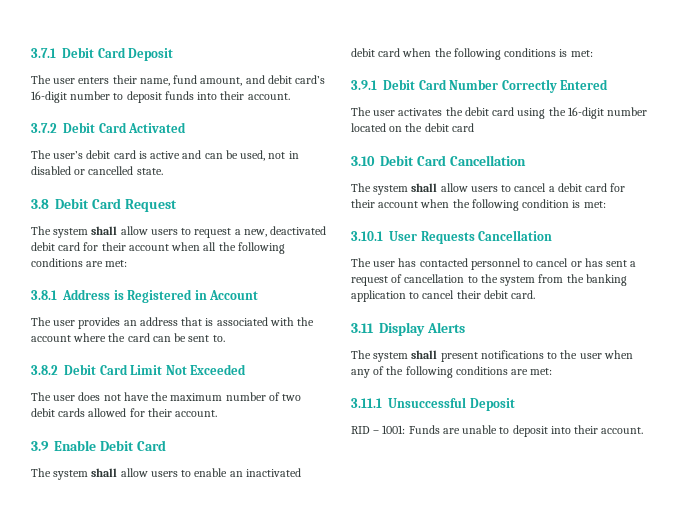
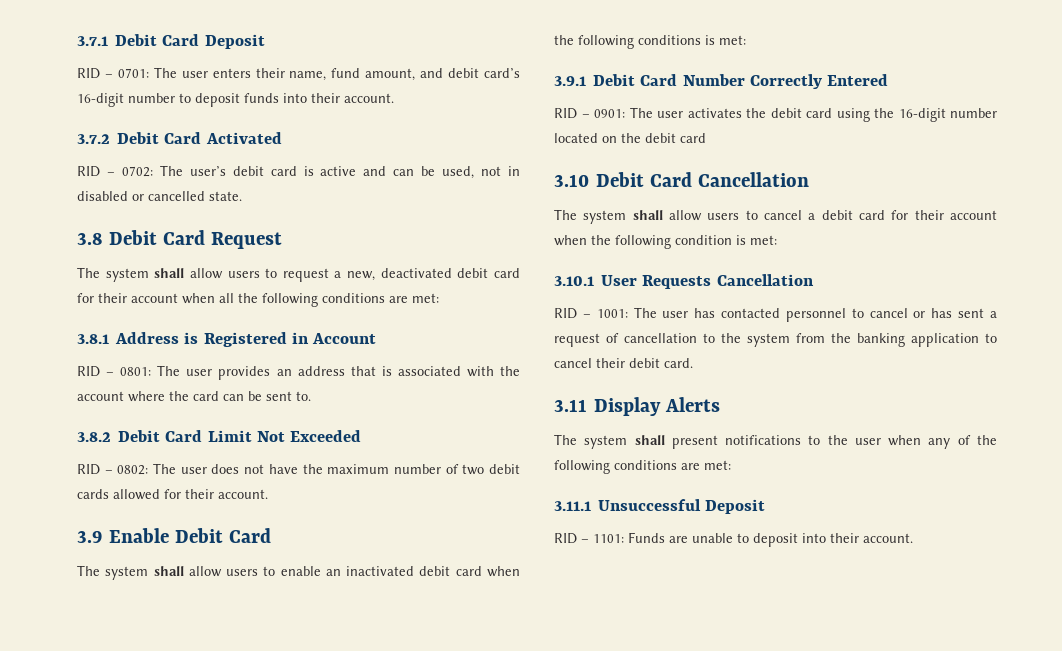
- The user enters their name, fund amount, and debit card’s 16-digit number to deposit funds into their account.
+ RID – 0701: The user enters their name, fund amount, and debit card’s 16-digit number to deposit funds into their account.
- The user’s debit card is active and can be used, not in disabled or cancelled state.
+ RID – 0702: The user’s debit card is active and can be used, not in disabled or cancelled state.
- The user provides an address that is associated with the account where the card can be sent to.
+ RID – 0801: The user provides an address that is associated with the account where the card can be sent to.
- The user does not have the maximum number of two debit cards allowed for their account.
+ RID – 0802: The user does not have the maximum number of two debit cards allowed for their account.
- The user activates the debit card using the 16-digit number located on the debit card
+ RID – 0901: The user activates the debit card using the 16-digit number located on the debit card
- The user has contacted personnel to cancel or has sent a request of cancellation to the system from the banking application to cancel their debit card.
+ RID – 1001: The user has contacted personnel to cancel or has sent a request of cancellation to the system from the banking application to cancel their debit card.
- RID – 1001: Funds are unable to deposit into their account.
+ RID – 1101: Funds are unable to deposit into their account.

